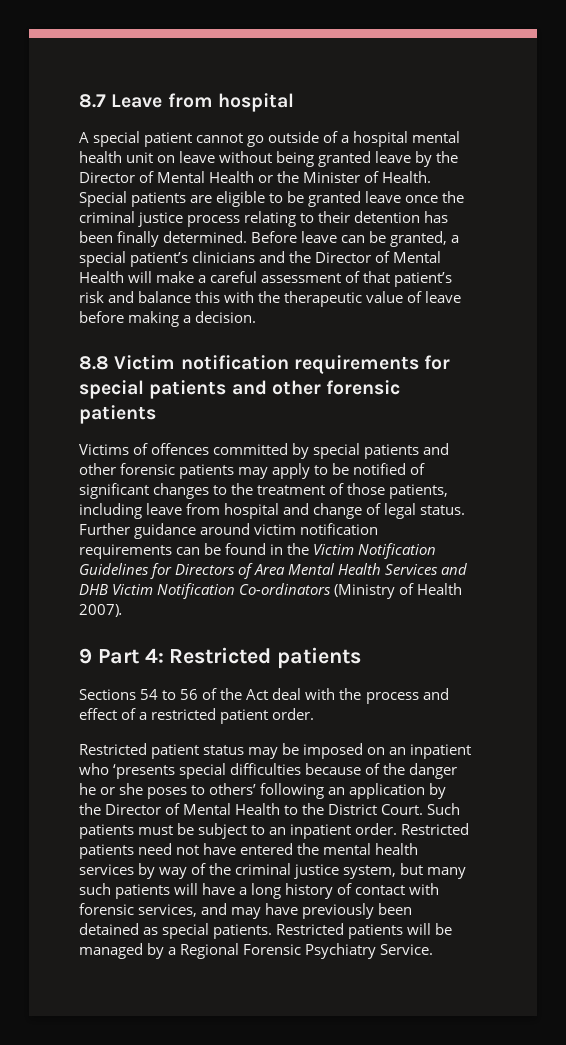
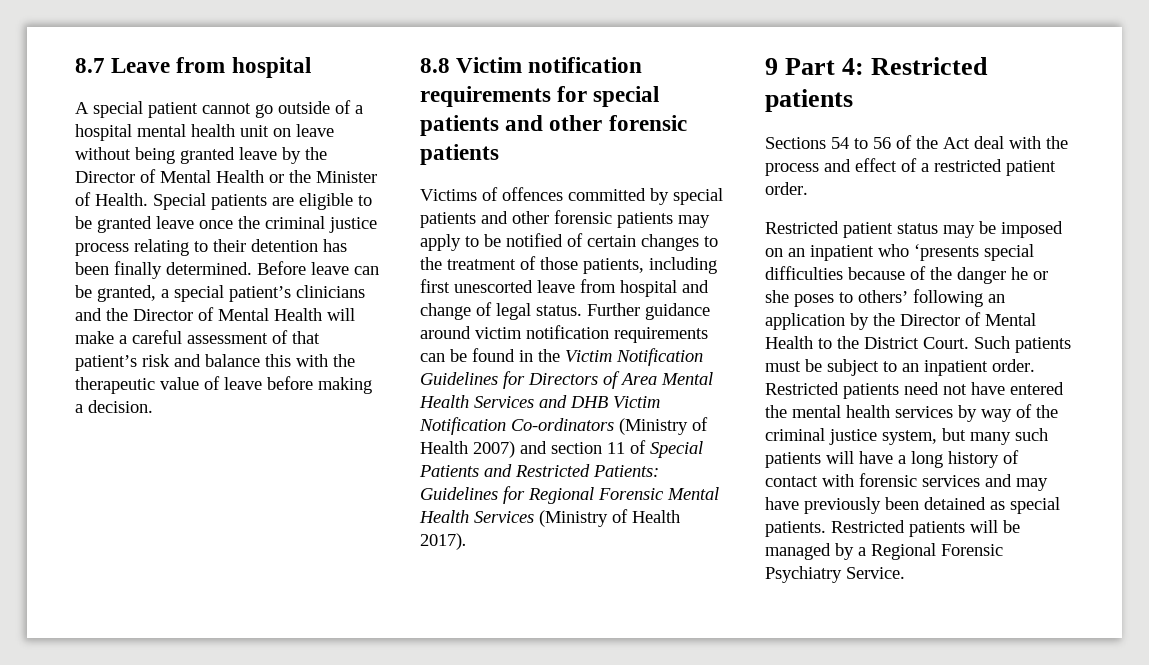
- Victims of offences committed by special patients and other forensic patients may apply to be notified of significant changes to the treatment of those patients, including leave from hospital and change of legal status.
+ Victims of offences committed by special patients and other forensic patients may apply to be notified of certain changes to the treatment of those patients, including first unescorted leave from hospital and change of legal status.
- Further guidance around victim notification requirements can be found in the Victim Notification Guidelines for Directors of Area Mental Health Services and DHB Victim Notification Co-ordinators (Ministry of Health 2007).
+ Further guidance around victim notification requirements can be found in the Victim Notification Guidelines for Directors of Area Mental Health Services and DHB Victim Notification Co-ordinators (Ministry of Health 2007) and section 11 of Special Patients and Restricted Patients: Guidelines for Regional Forensic Mental Health Services (Ministry of Health 2017).
- Restricted patients need not have entered the mental health services by way of the criminal justice system, but many such patients will have a long history of contact with forensic services, and may have previously been detained as special patients.
+ Restricted patients need not have entered the mental health services by way of the criminal justice system, but many such patients will have a long history of contact with forensic services and may have previously been detained as special patients.

